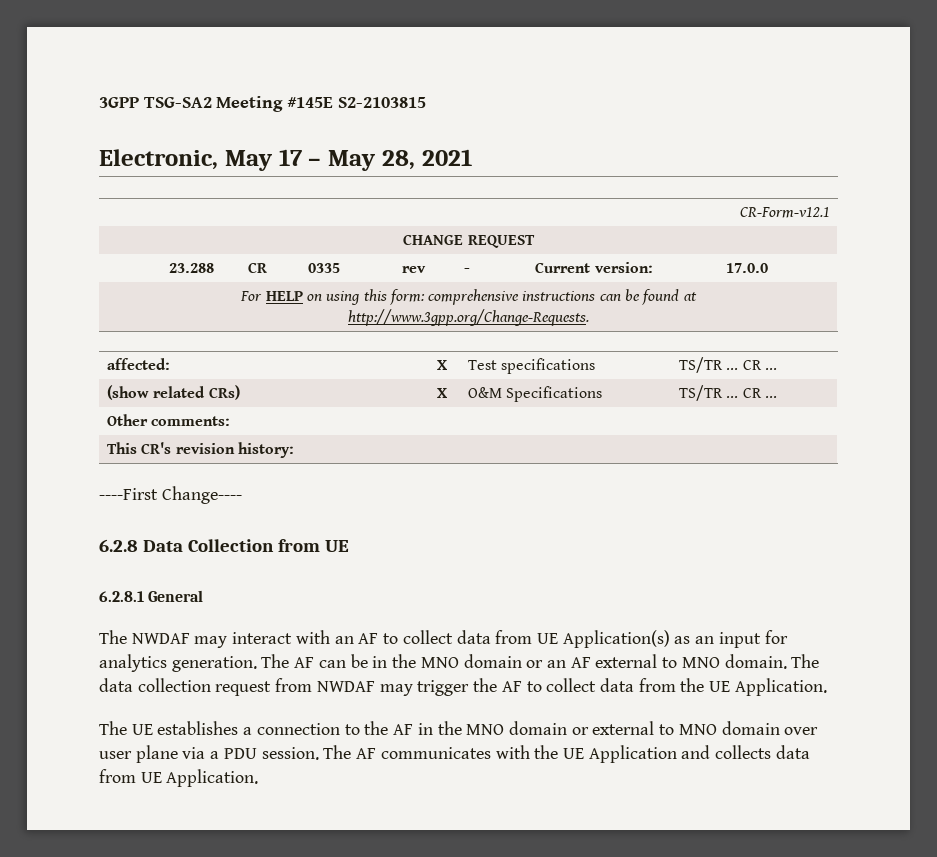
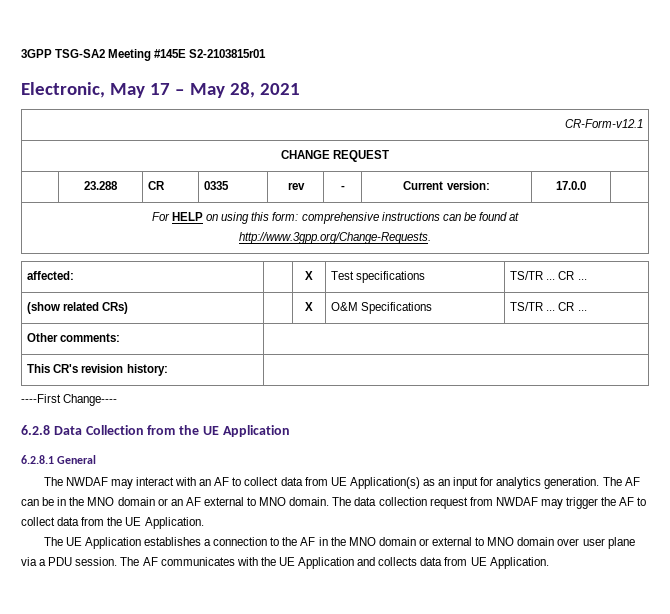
- 3GPP TSG-SA2 Meeting #145E S2-2103815
+ 3GPP TSG-SA2 Meeting #145E S2-2103815r01
- 6.2.8 Data Collection from UE
+ 6.2.8 Data Collection from the UE Application
- The UE establishes a connection to the AF in the MNO domain or external to MNO domain over user plane via a PDU session.
+ The UE Application establishes a connection to the AF in the MNO domain or external to MNO domain over user plane via a PDU session.

